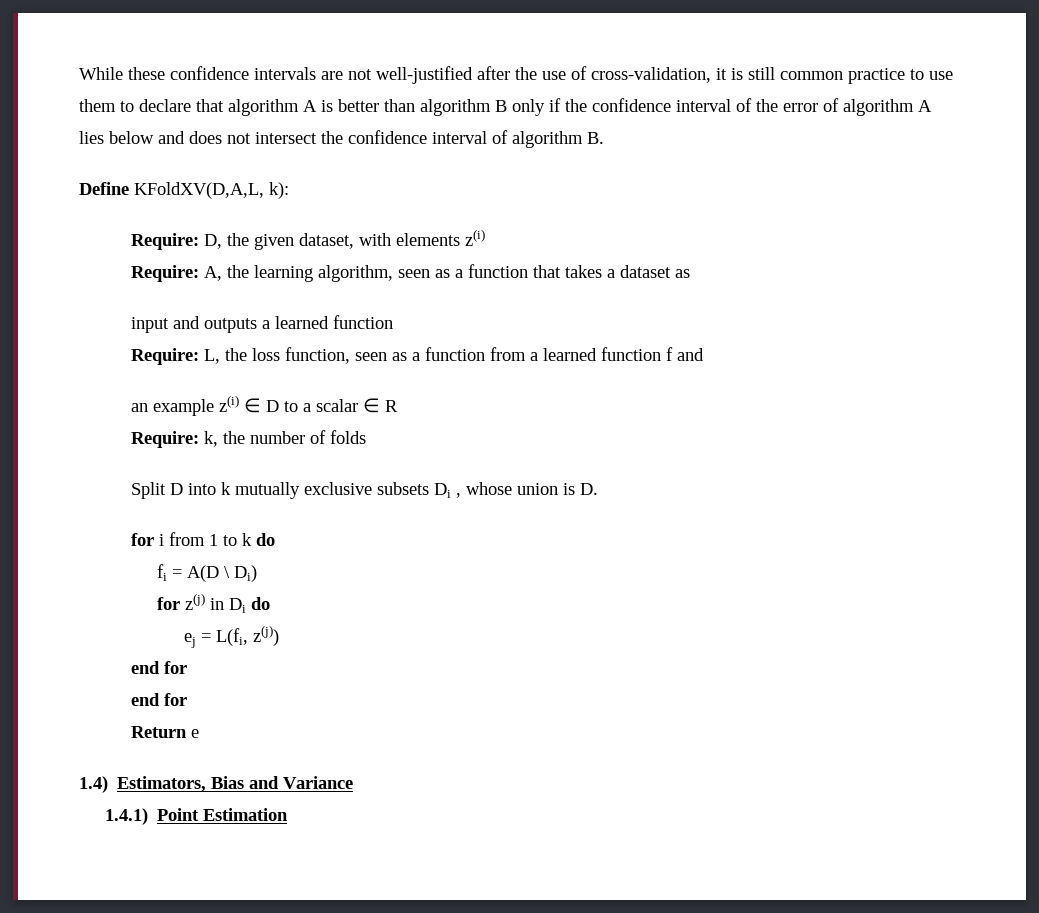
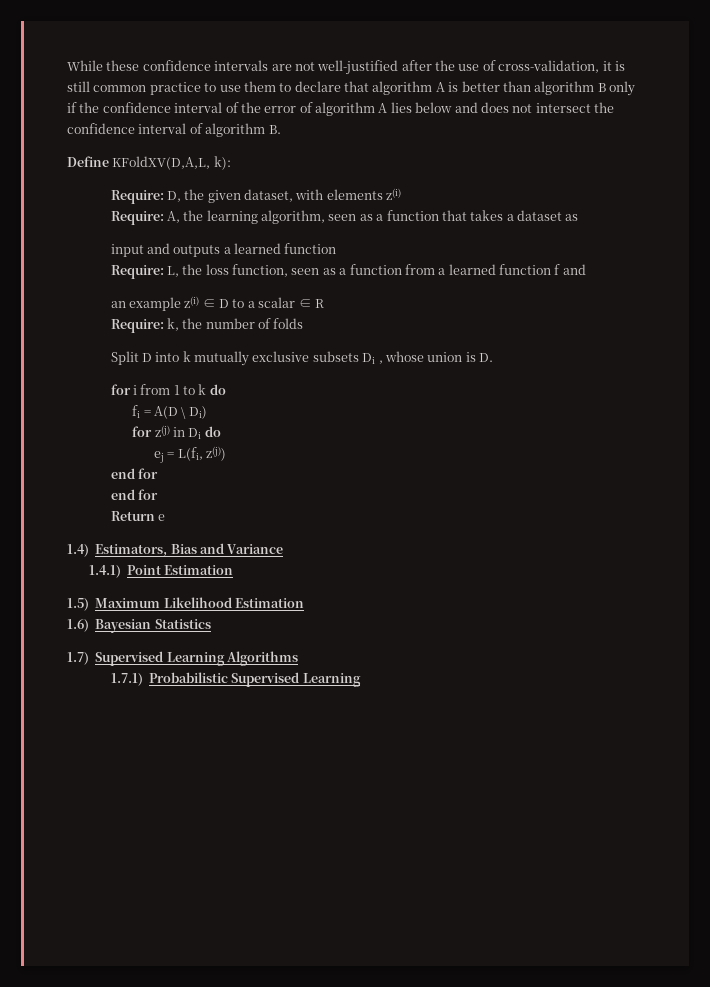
+ 1.5) Maximum Likelihood Estimation
+ 1.6) Bayesian Statistics
+ 1.7) Supervised Learning Algorithms
+ 1.7.1) Probabilistic Supervised Learning

